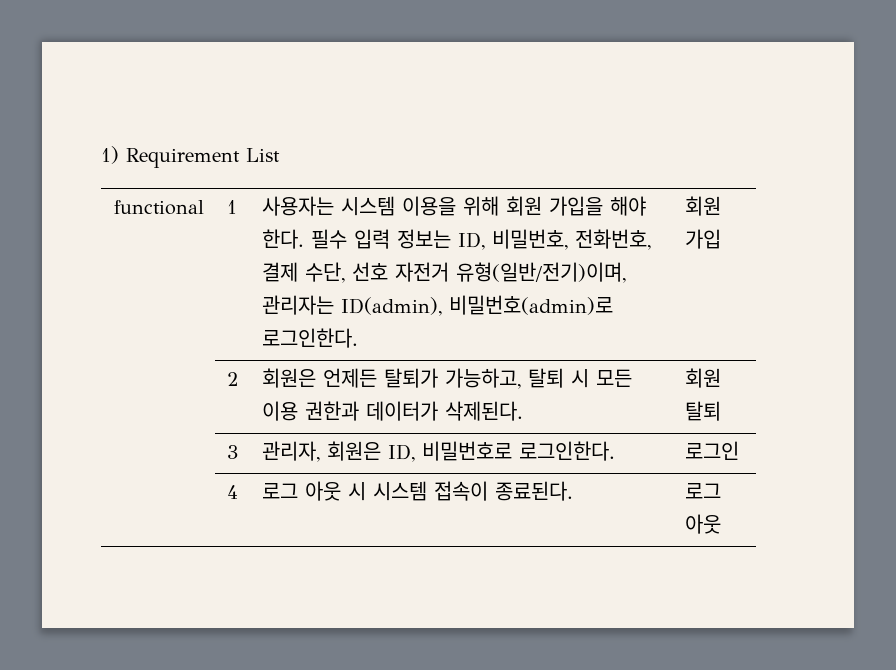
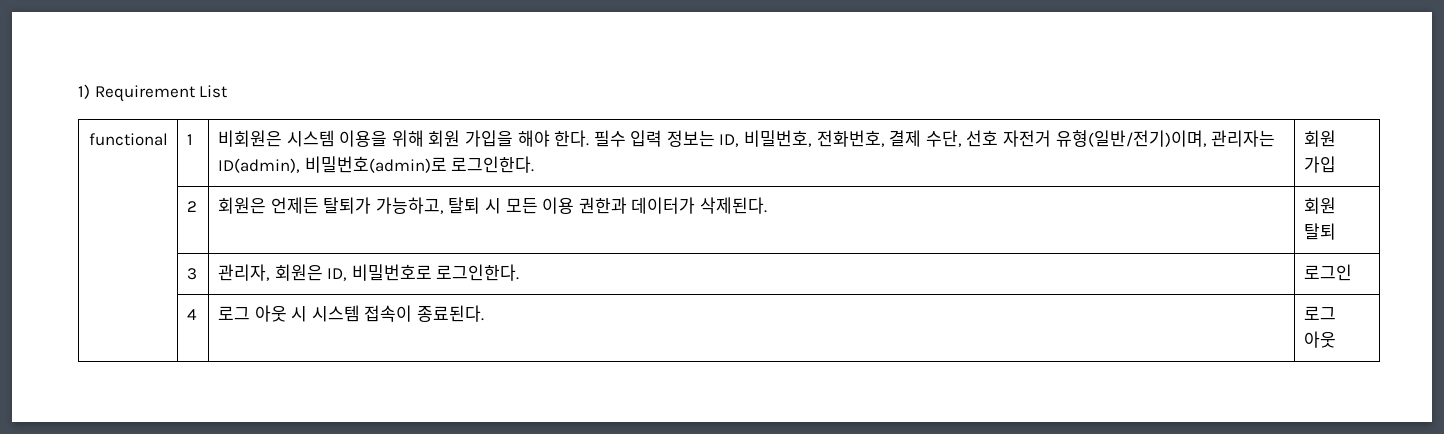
- functional | 1 | 사용자는 시스템 이용을 위해 회원 가입을 해야 한다. 필수 입력 정보는 ID, 비밀번호, 전화번호, 결제 수단, 선호 자전거 유형(일반/전기)이며, 관리자는 ID(admin), 비밀번호(admin)로 로그인한다. | 회원 가입
+ functional | 1 | 비회원은 시스템 이용을 위해 회원 가입을 해야 한다. 필수 입력 정보는 ID, 비밀번호, 전화번호, 결제 수단, 선호 자전거 유형(일반/전기)이며, 관리자는 ID(admin), 비밀번호(admin)로 로그인한다. | 회원 가입

